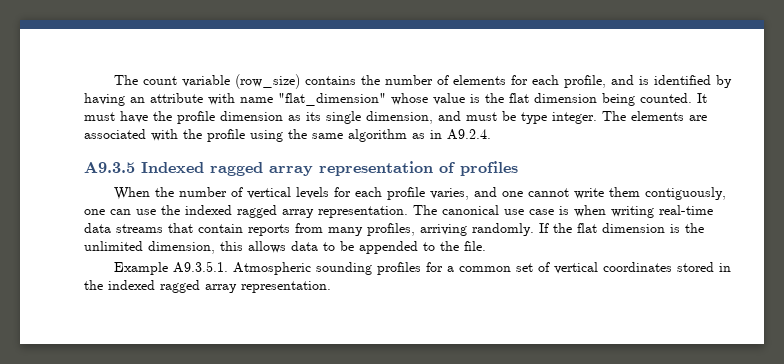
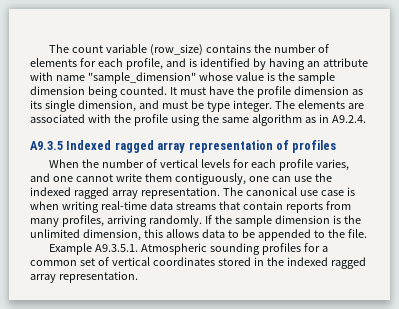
- The count variable (row_size) contains the number of elements for each profile, and is identified by having an attribute with name "flat_dimension" whose value is the flat dimension being counted.
+ The count variable (row_size) contains the number of elements for each profile, and is identified by having an attribute with name "sample_dimension" whose value is the sample dimension being counted.
- If the flat dimension is the unlimited dimension, this allows data to be appended to the file.
+ If the sample dimension is the unlimited dimension, this allows data to be appended to the file.

